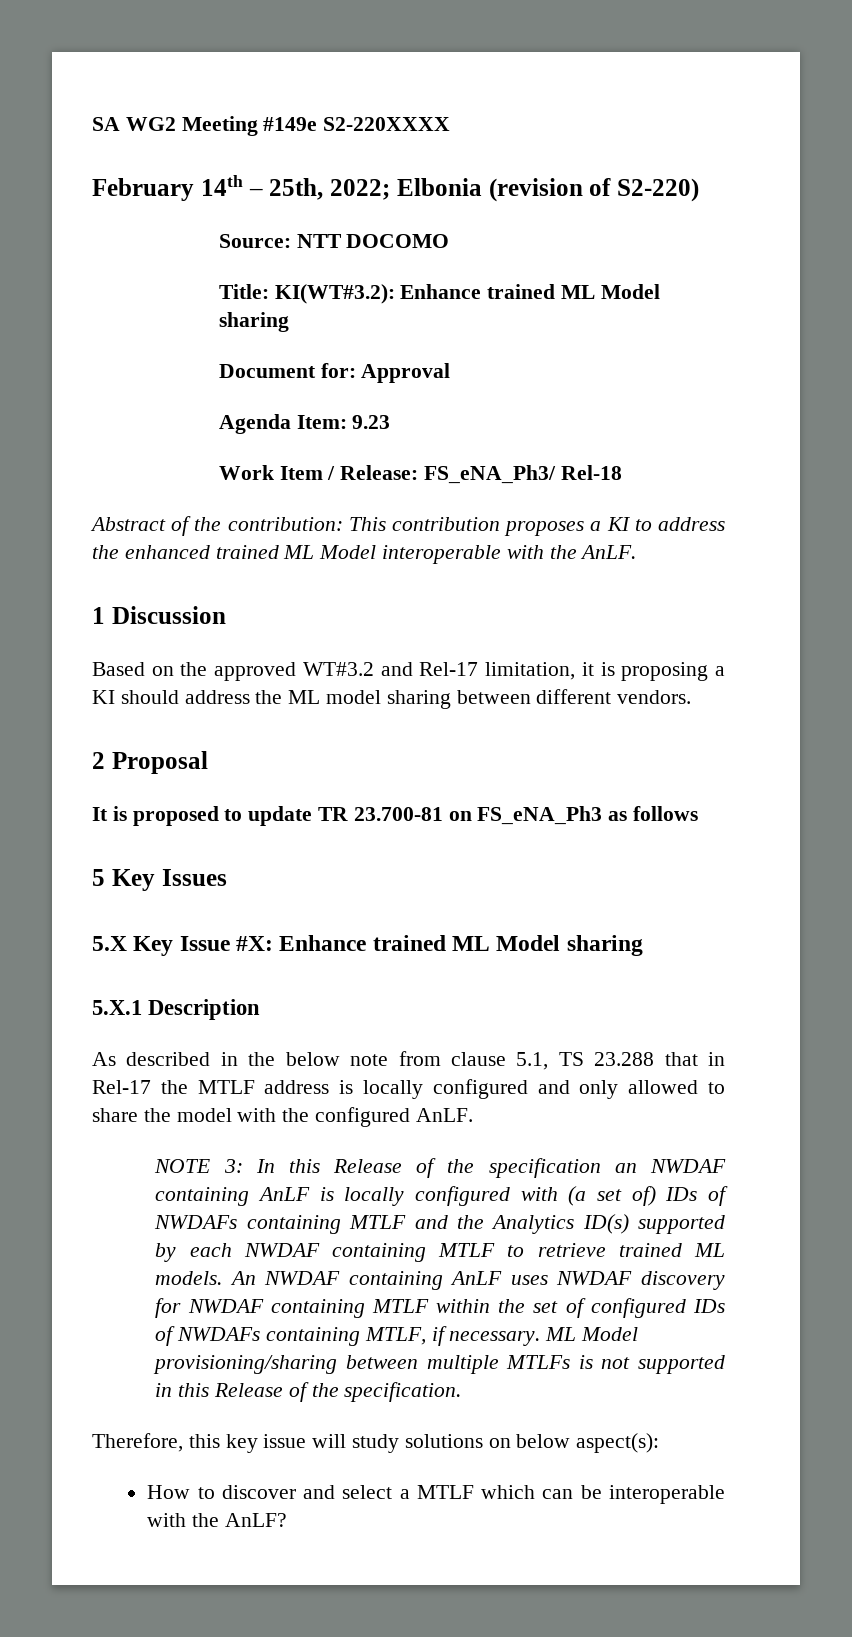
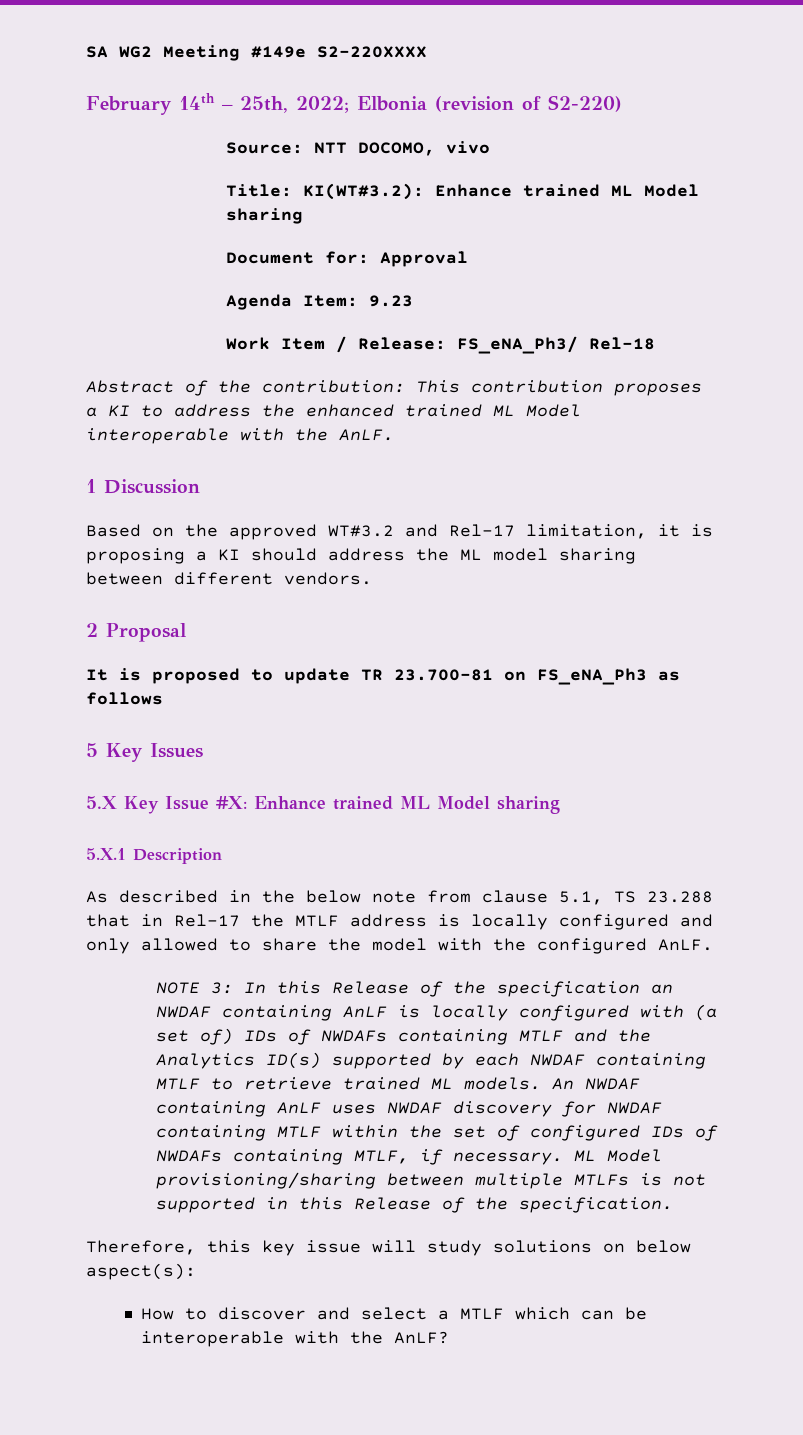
- Source: NTT DOCOMO
+ Source: NTT DOCOMO, vivo

